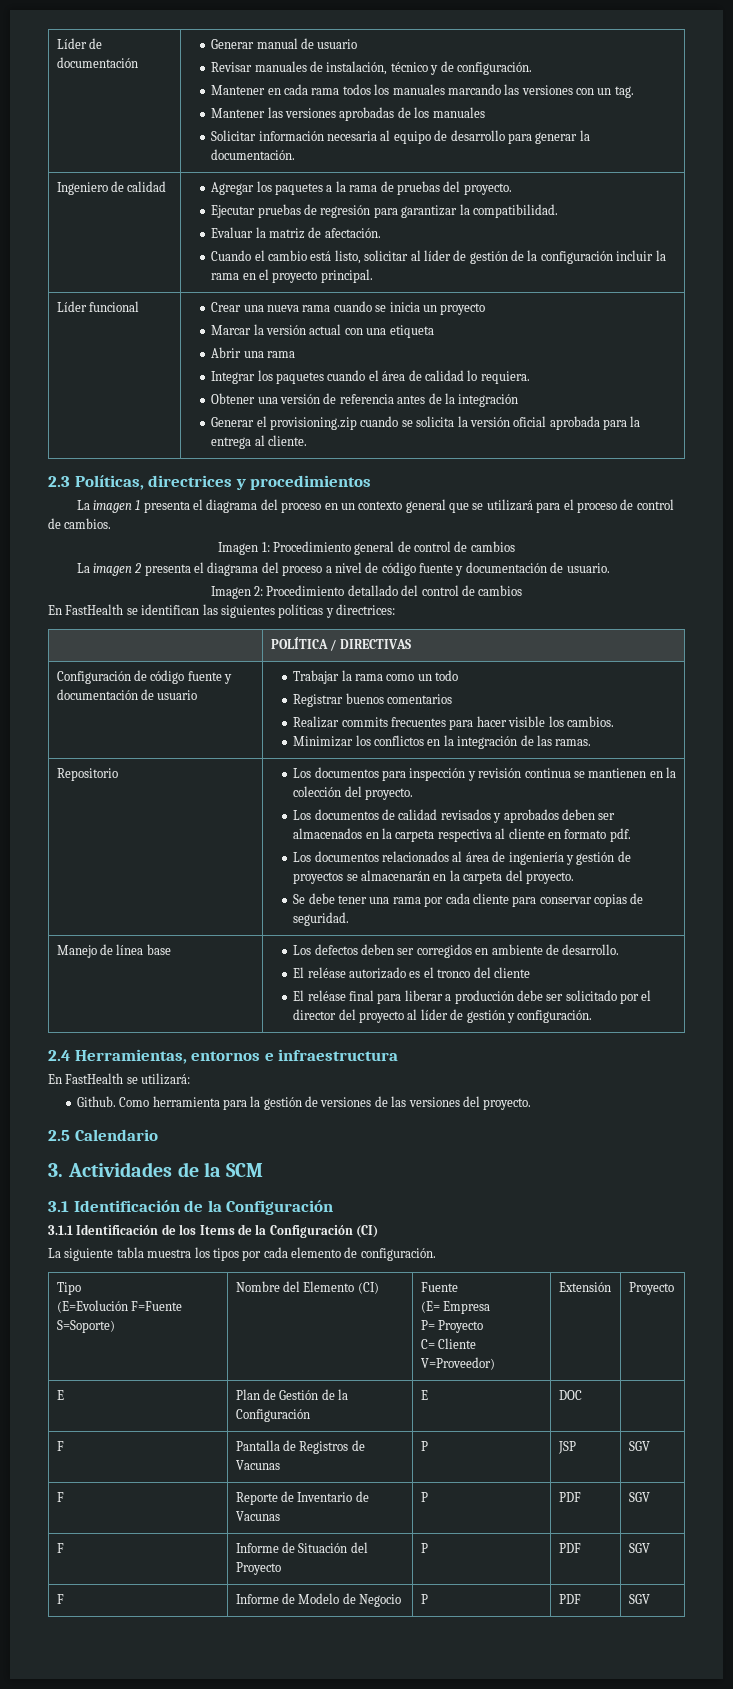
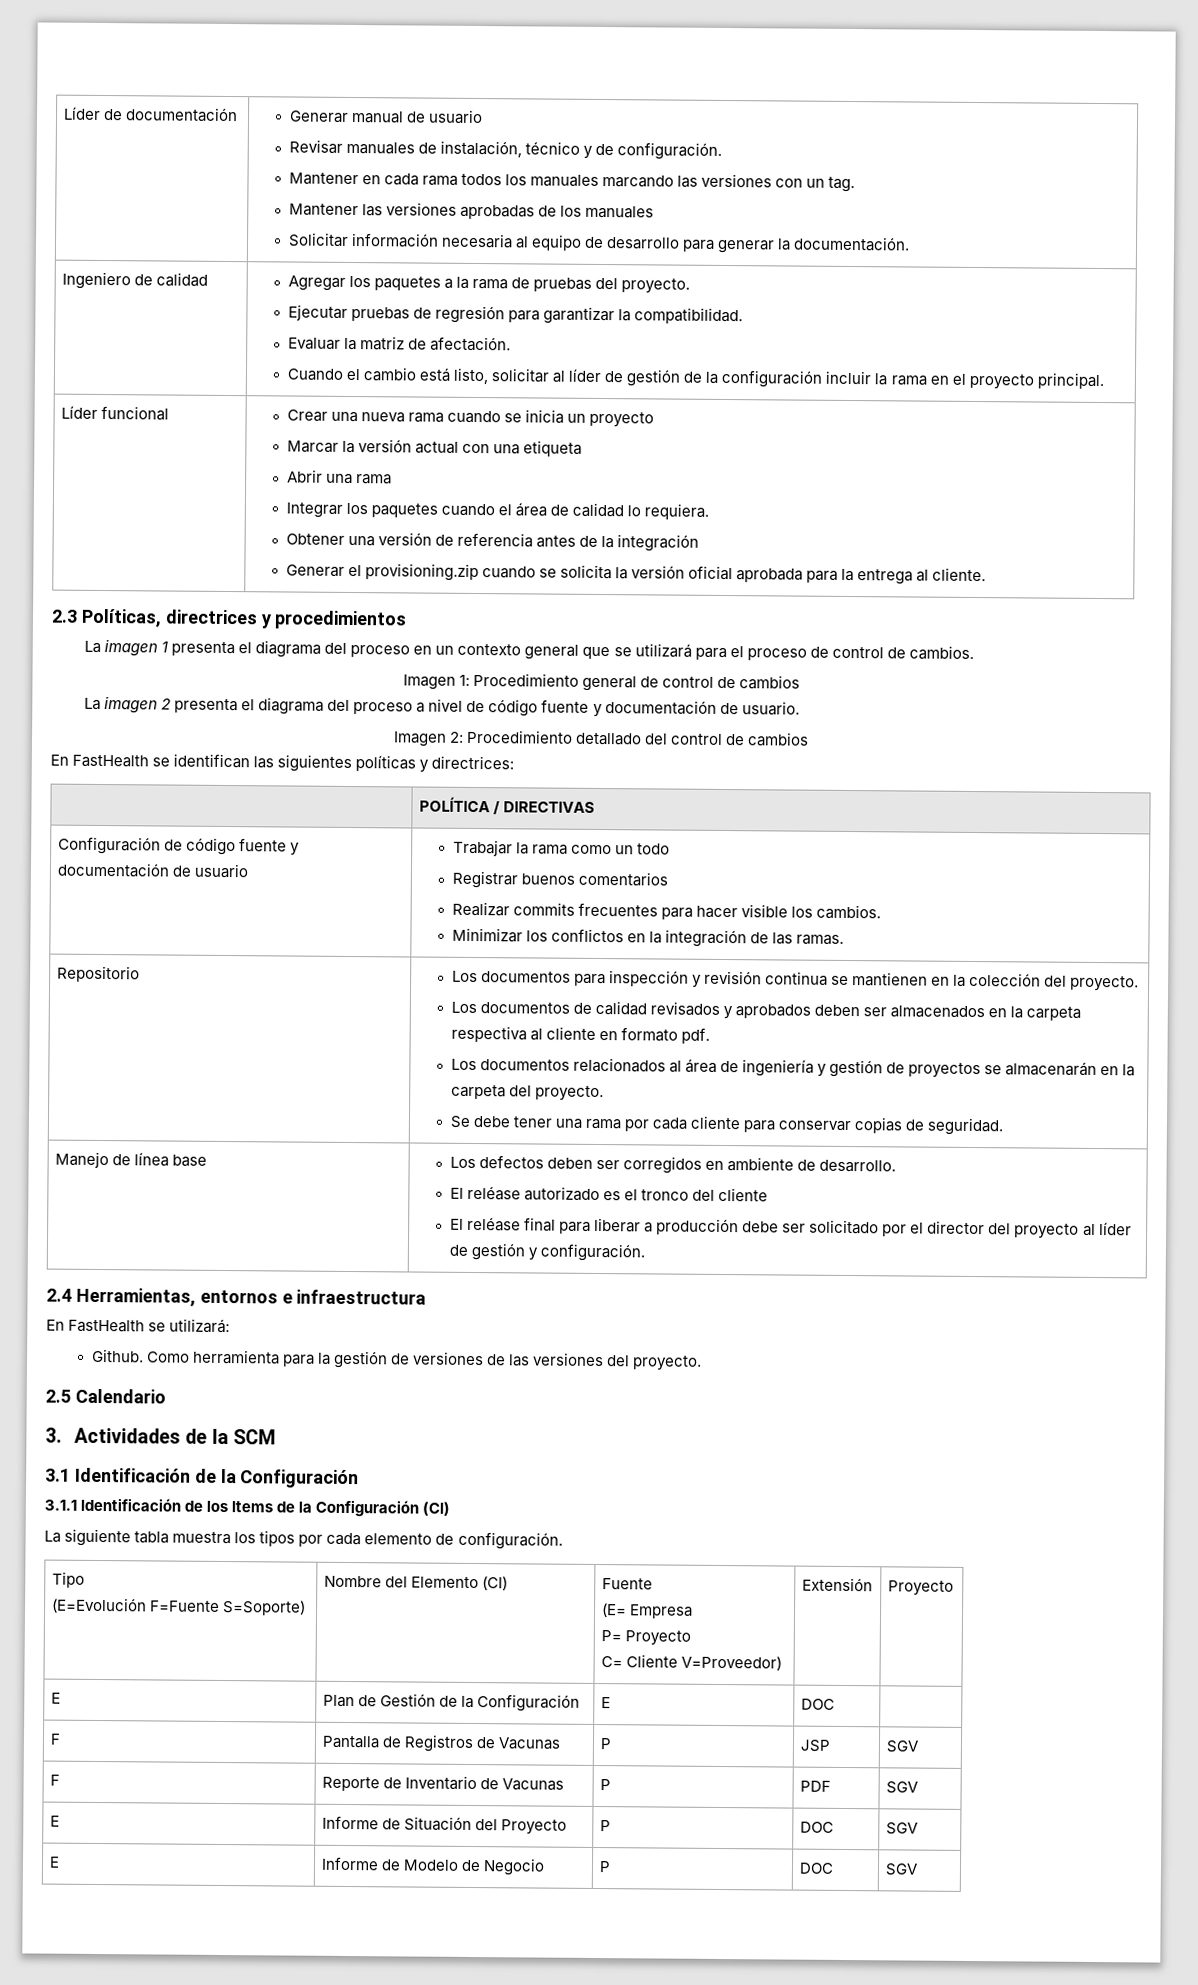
- F | Informe de Situación del Proyecto | P | PDF | SGV
- F | Informe de Modelo de Negocio | P | PDF | SGV
+ E | Informe de Situación del Proyecto | P | DOC | SGV
+ E | Informe de Modelo de Negocio | P | DOC | SGV

